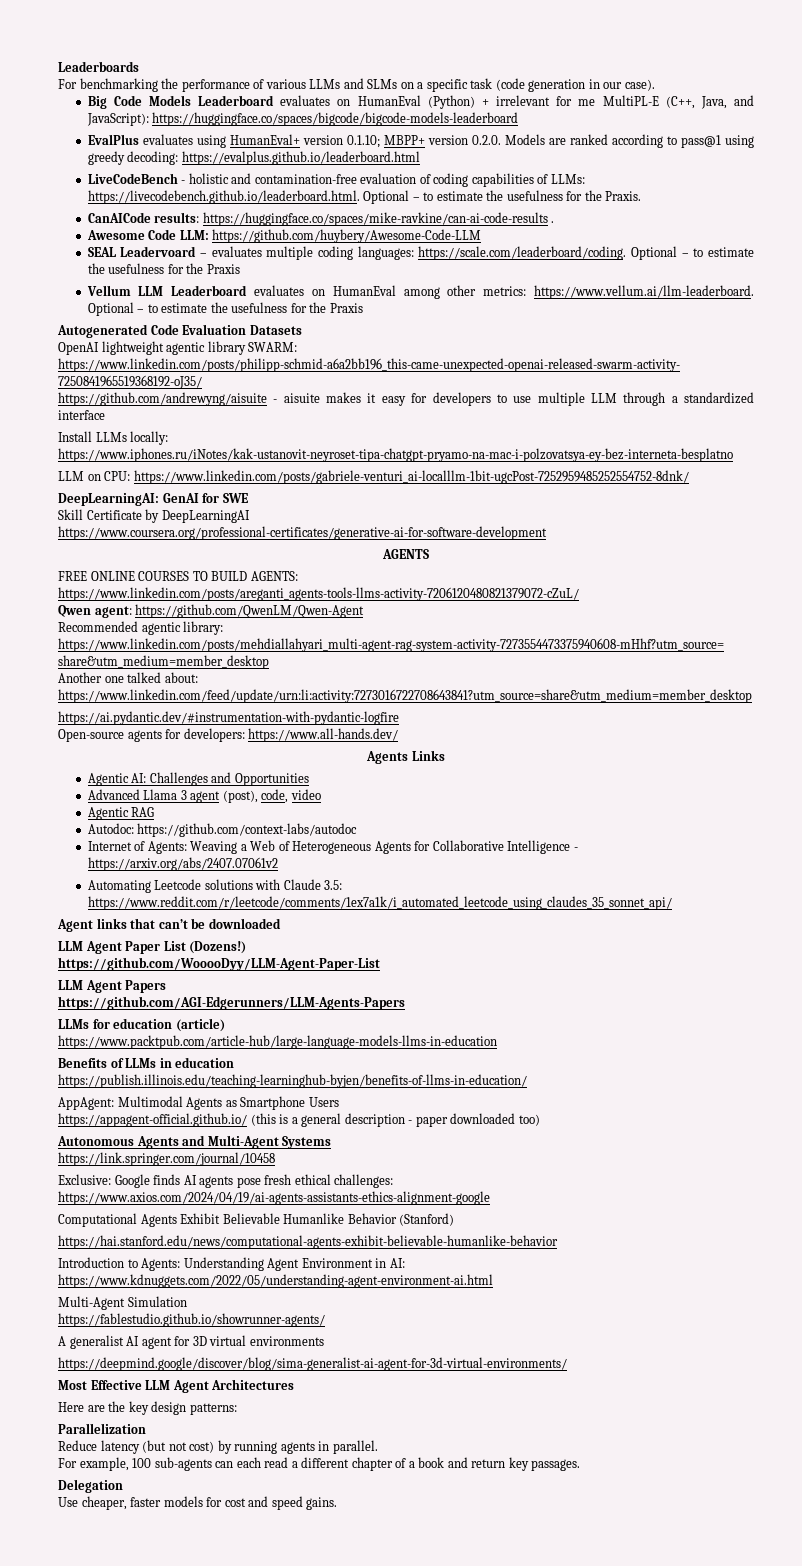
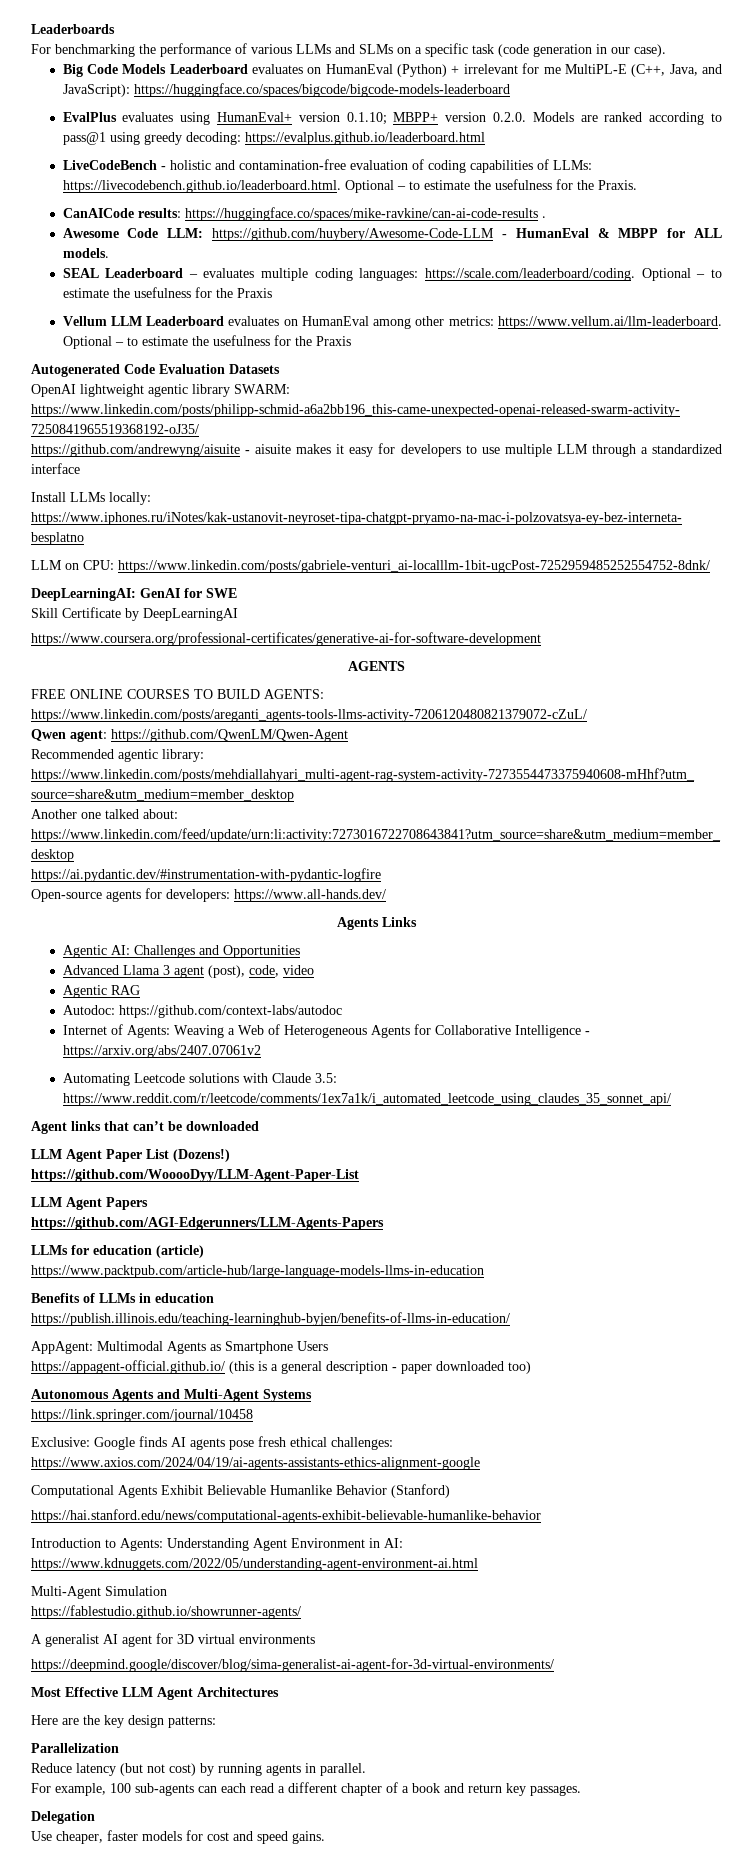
- Awesome Code LLM: https://github.com/huybery/Awesome-Code-LLM
+ Awesome Code LLM: https://github.com/huybery/Awesome-Code-LLM - HumanEval & MBPP for ALL models.
- SEAL Leadervoard – evaluates multiple coding languages: https://scale.com/leaderboard/coding. Optional – to estimate the usefulness for the Praxis
+ SEAL Leaderboard – evaluates multiple coding languages: https://scale.com/leaderboard/coding. Optional – to estimate the usefulness for the Praxis

